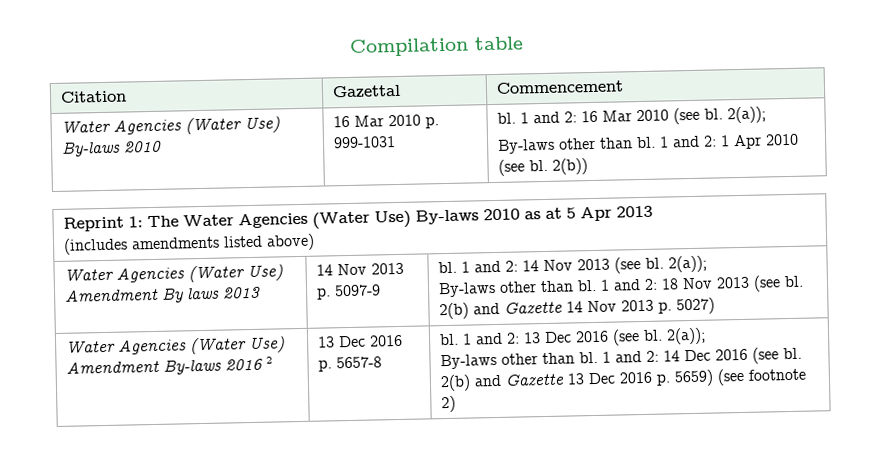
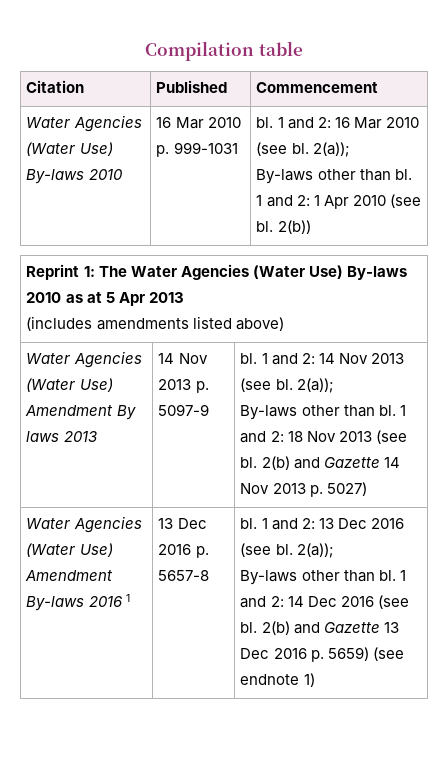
- Citation | Gazettal | Commencement
+ Citation | Published | Commencement
- Water Agencies (Water Use) Amendment By-laws 2016 2
+ Water Agencies (Water Use) Amendment By-laws 2016 1
- 2(b) and Gazette 13 Dec 2016 p. 5659) (see footnote 2)
+ 2(b) and Gazette 13 Dec 2016 p. 5659) (see endnote 1)

